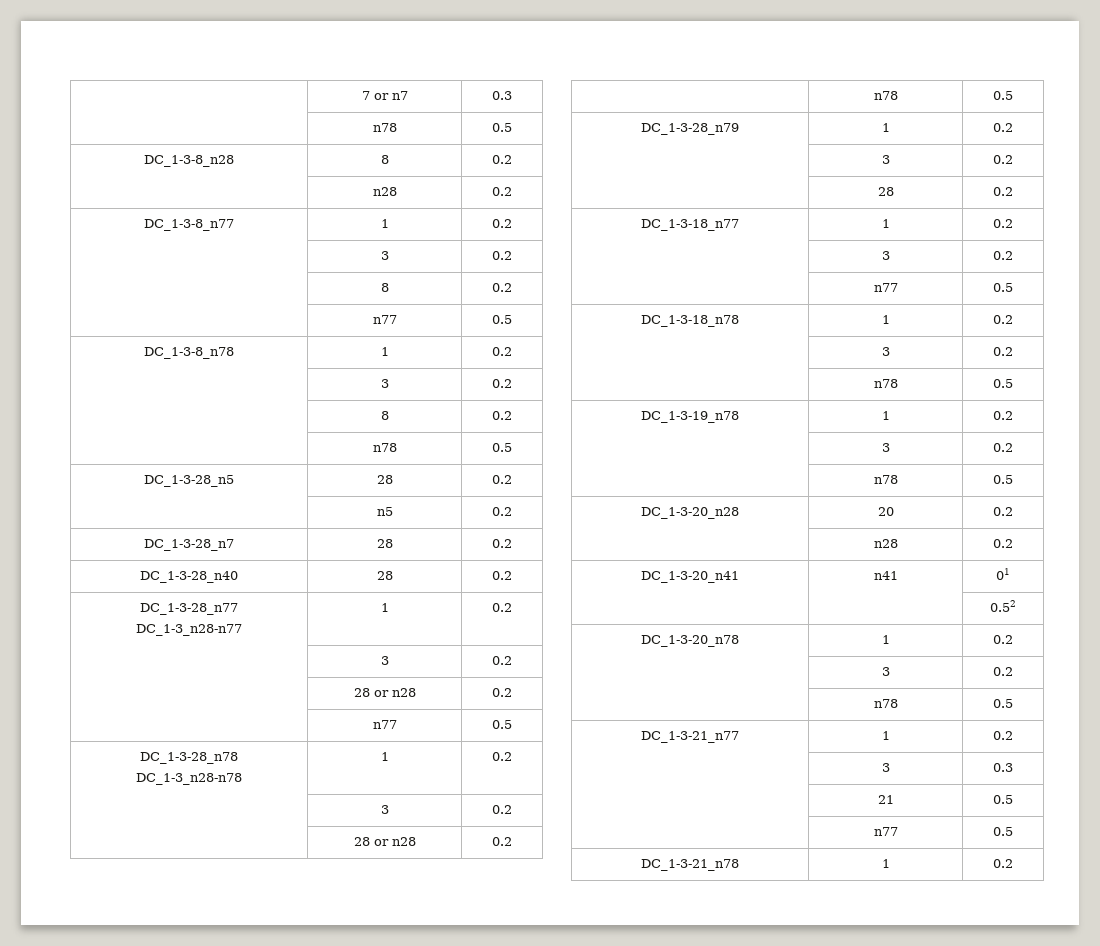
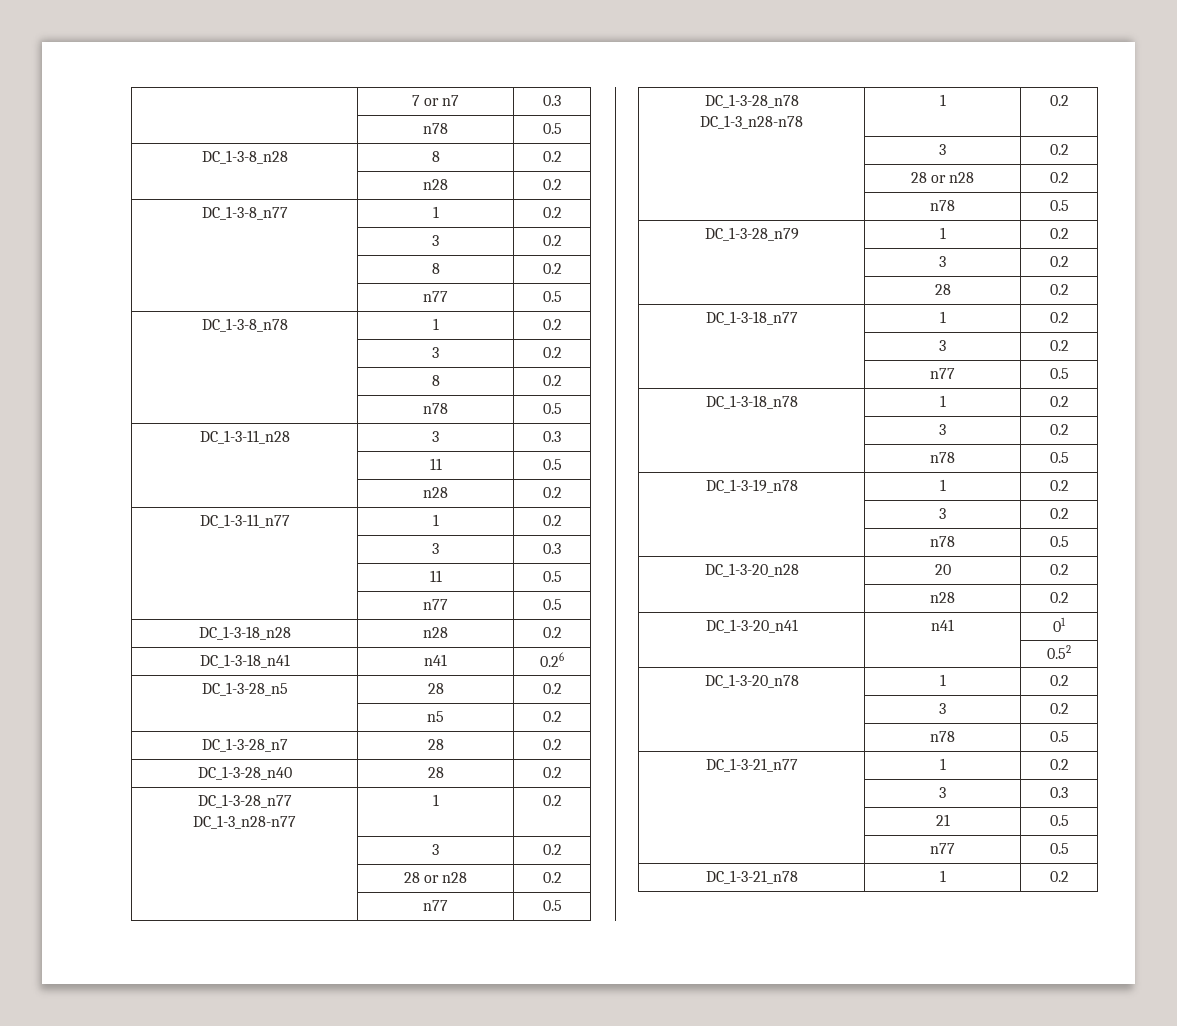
+ DC_1-3-11_n28 | 3 | 0.3
+ | 11 | 0.5
+ | n28 | 0.2
+ DC_1-3-11_n77 | 1 | 0.2
+ | 3 | 0.3
+ | 11 | 0.5
+ | n77 | 0.5
+ DC_1-3-18_n28 | n28 | 0.2
+ DC_1-3-18_n41 | n41 | 0.26

